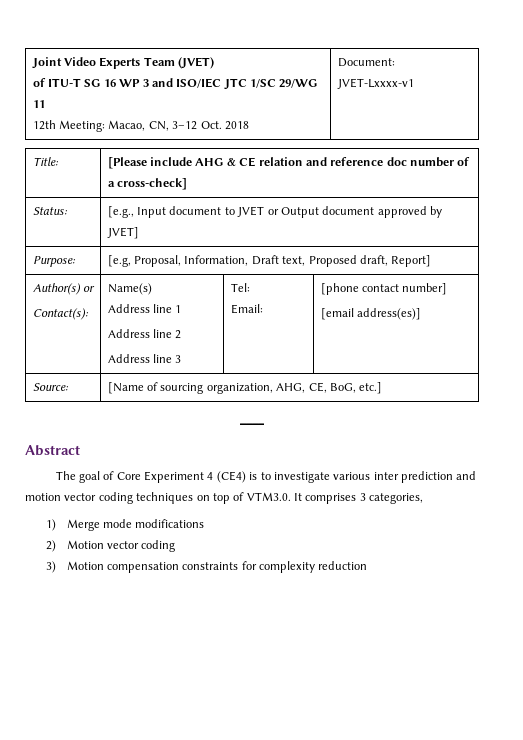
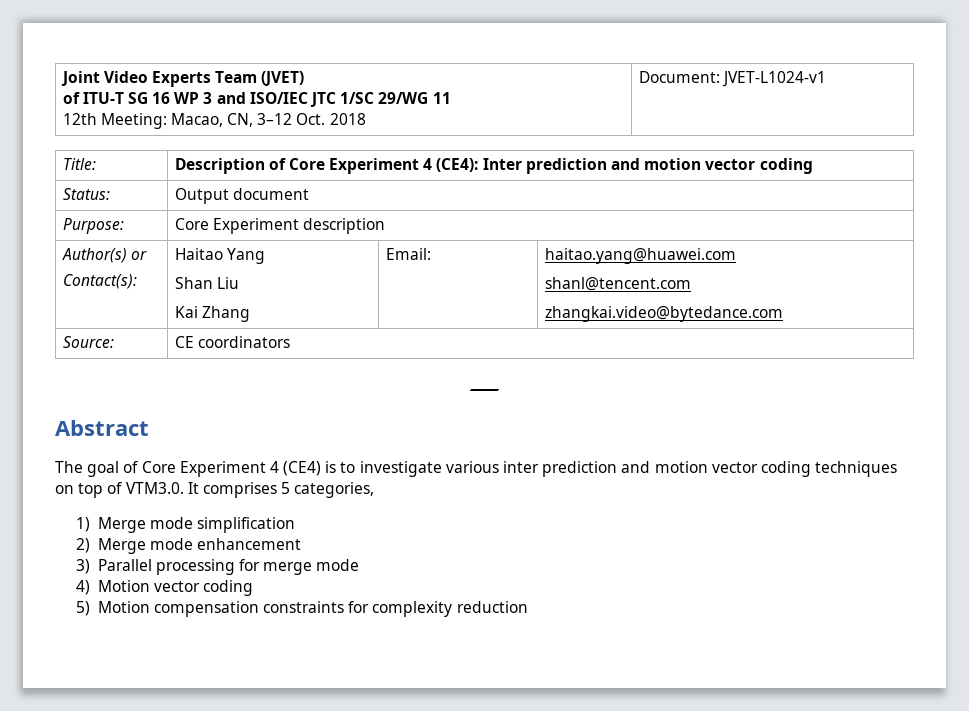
  Joint Video Experts Team (JVET)
  of ITU-T SG 16 WP 3 and ISO/IEC JTC 1/SC 29/WG 11
- 12th Meeting: Macao, CN, 3–12 Oct. 2018 | Document: JVET-Lxxxx-v1
+ 12th Meeting: Macao, CN, 3–12 Oct. 2018 | Document: JVET-L1024-v1
- Title: | [Please include AHG & CE relation and reference doc number of a cross-check]
- Status: | [e.g., Input document to JVET or Output document approved by JVET]
- Purpose: | [e.g, Proposal, Information, Draft text, Proposed draft, Report]
+ Title: | Description of Core Experiment 4 (CE4): Inter prediction and motion vector coding
+ Status: | Output document
+ Purpose: | Core Experiment description
  Author(s) or
- Contact(s): | Name(s)
- Address line 1
- Address line 2
- Address line 3 | Tel:
- Email: | [phone contact number]
- [email address(es)]
- Source: | [Name of sourcing organization, AHG, CE, BoG, etc.]
+ Contact(s): | Haitao Yang
+ Shan Liu
+ Kai Zhang | Email: | haitao.yang@huawei.com
+ shanl@tencent.com
+ zhangkai.video@bytedance.com
+ Source: | CE coordinators
- The goal of Core Experiment 4 (CE4) is to investigate various inter prediction and motion vector coding techniques on top of VTM3.0. It comprises 3 categories,
+ The goal of Core Experiment 4 (CE4) is to investigate various inter prediction and motion vector coding techniques on top of VTM3.0. It comprises 5 categories,
- 1) Merge mode modifications
- 2) Motion vector coding
+ 1) Merge mode simplification
+ 2) Merge mode enhancement
+ 3) Parallel processing for merge mode
+ 4) Motion vector coding
- 3) Motion compensation constraints for complexity reduction
+ 5) Motion compensation constraints for complexity reduction

